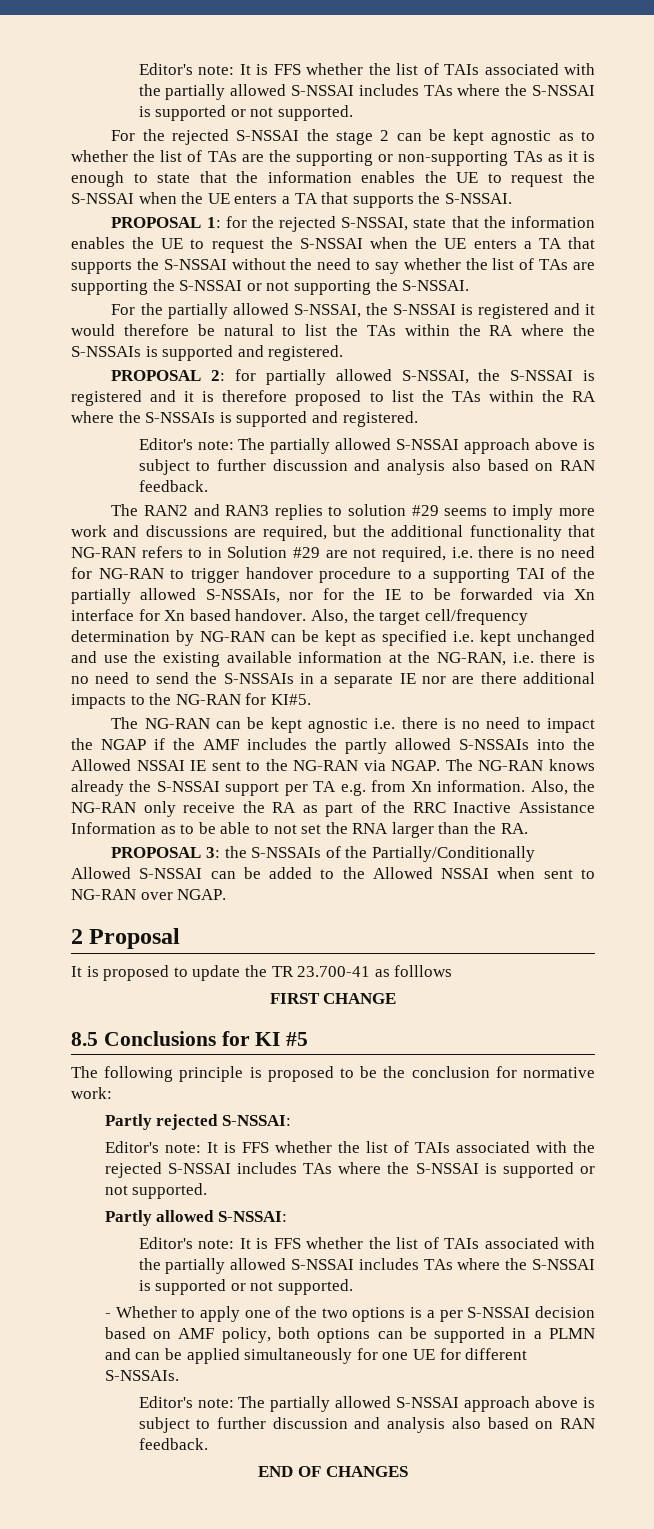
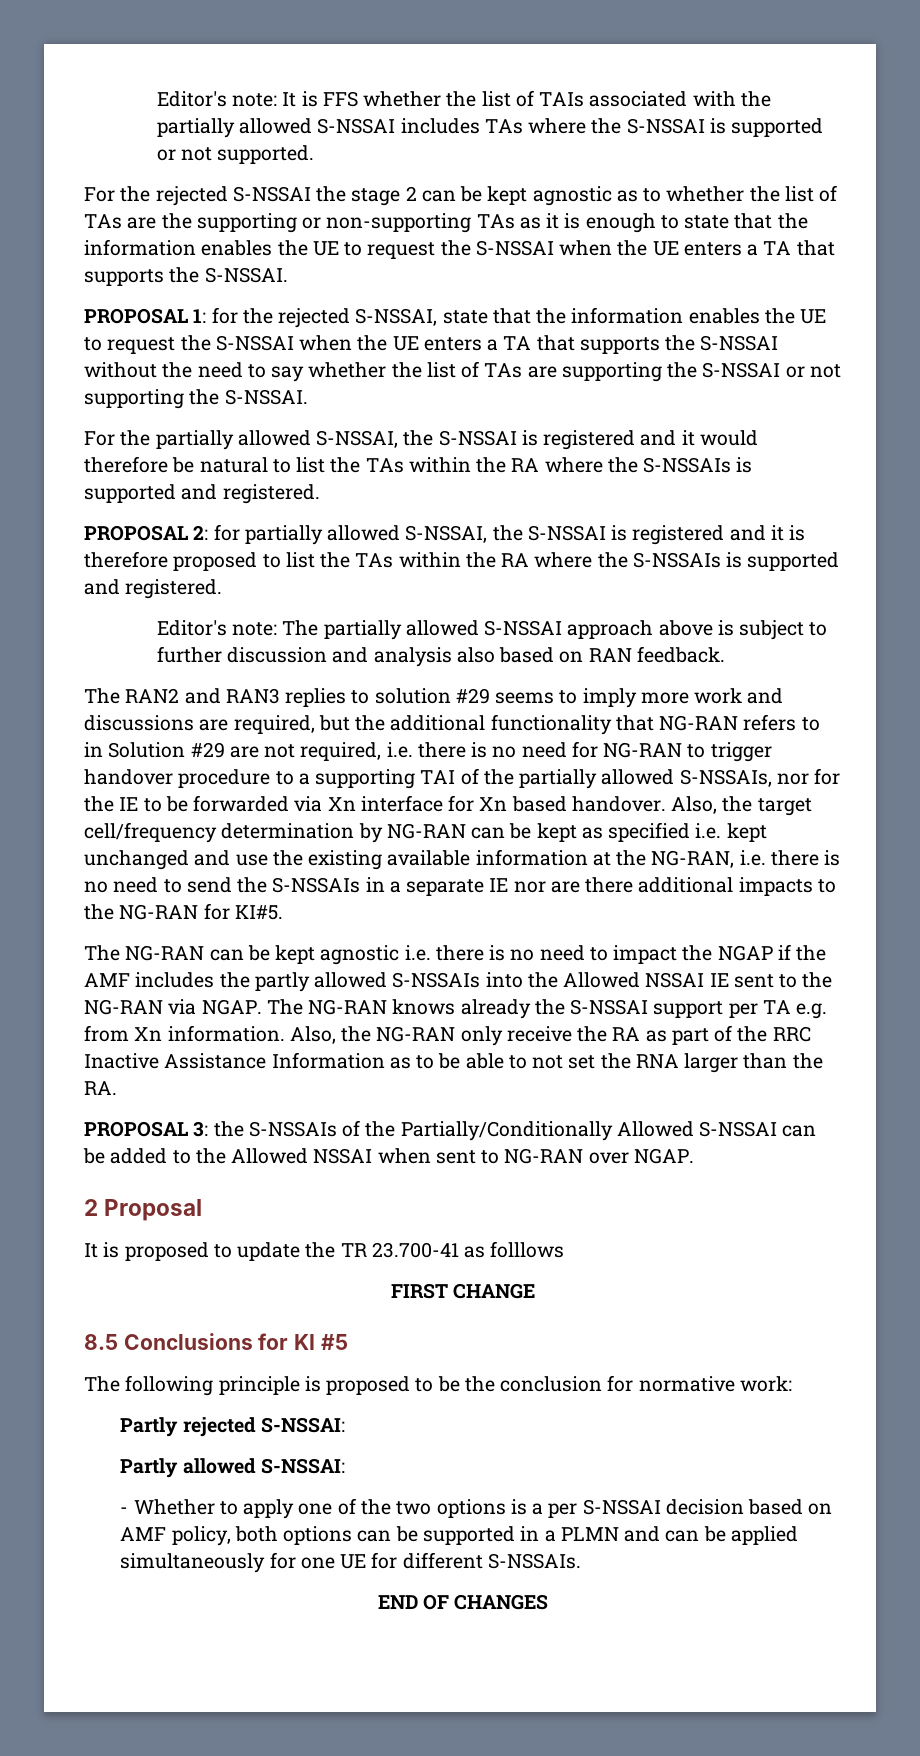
- Editor's note: It is FFS whether the list of TAIs associated with the rejected S-NSSAI includes TAs where the S-NSSAI is supported or not supported.
  Partly allowed S-NSSAI:
- Editor's note: It is FFS whether the list of TAIs associated with the partially allowed S-NSSAI includes TAs where the S-NSSAI is supported or not supported.
  - Whether to apply one of the two options is a per S-NSSAI decision based on AMF policy, both options can be supported in a PLMN and can be applied simultaneously for one UE for different S-NSSAIs.
- Editor's note: The partially allowed S-NSSAI approach above is subject to further discussion and analysis also based on RAN feedback.

